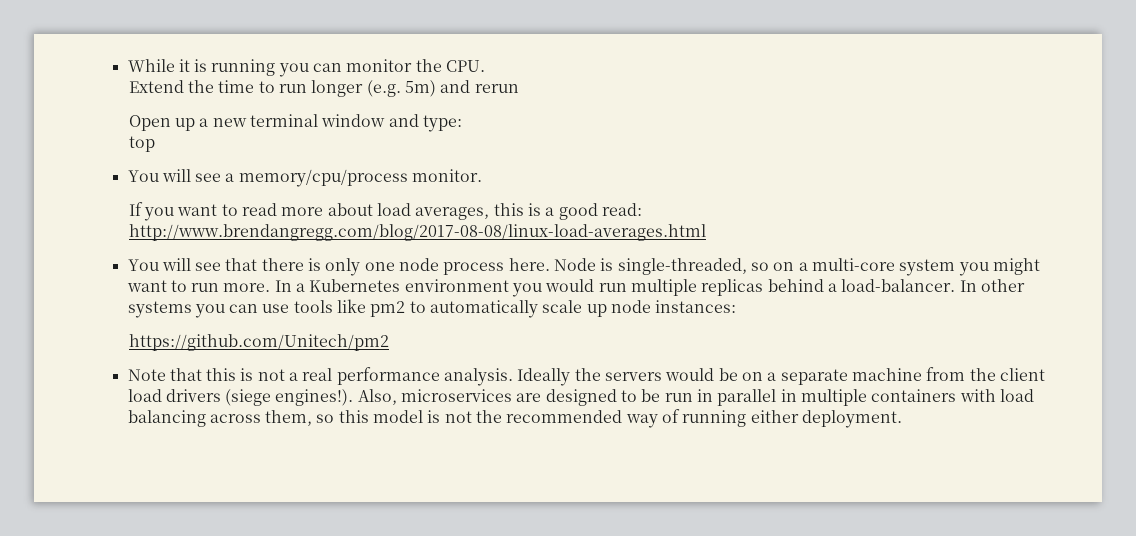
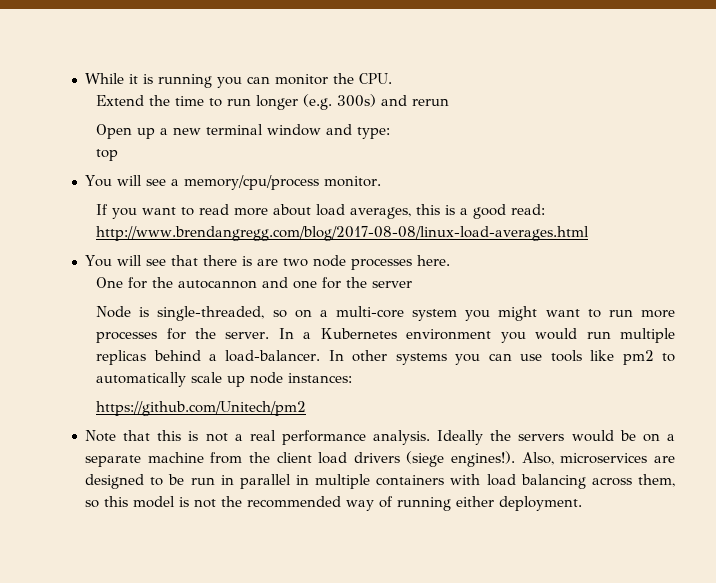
- Extend the time to run longer (e.g. 5m) and rerun
+ Extend the time to run longer (e.g. 300s) and rerun
- You will see that there is only one node process here. Node is single-threaded, so on a multi-core system you might want to run more.
+ You will see that there is are two node processes here.
+ One for the autocannon and one for the server
+ Node is single-threaded, so on a multi-core system you might want to run more processes for the server.

